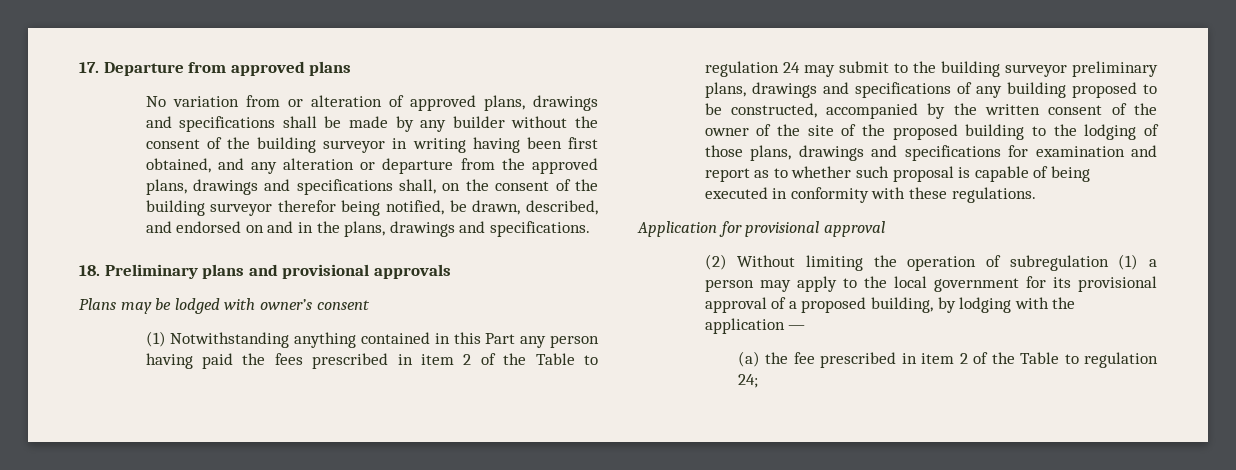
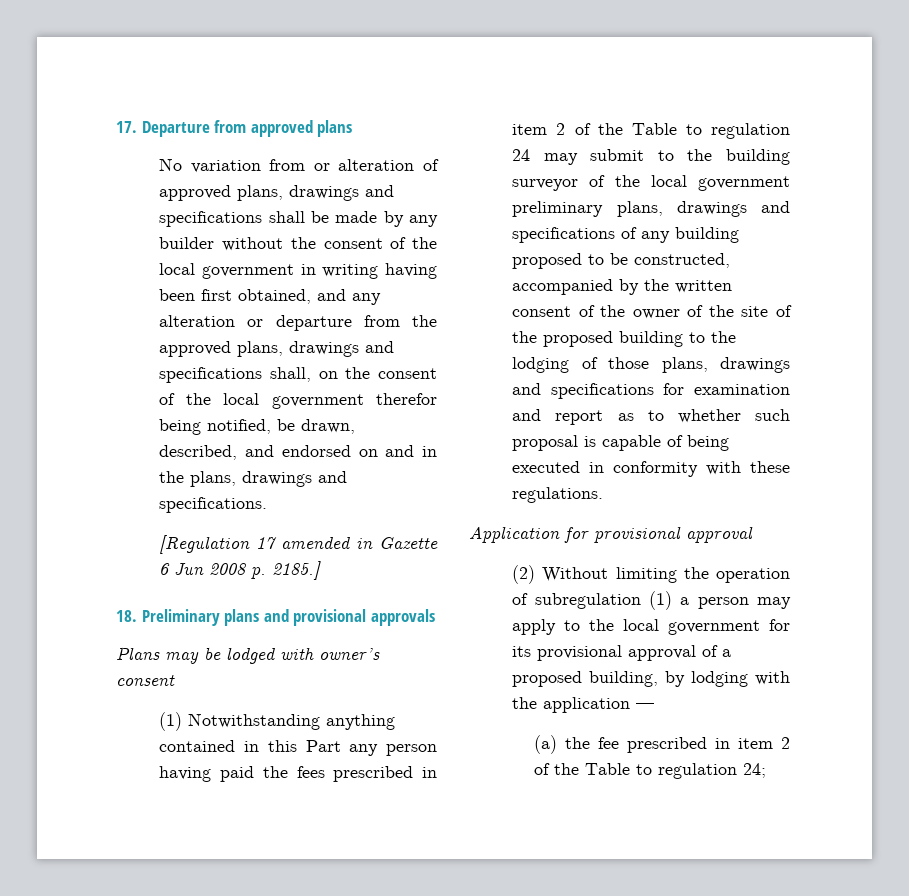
- No variation from or alteration of approved plans, drawings and specifications shall be made by any builder without the consent of the building surveyor in writing having been first obtained, and any alteration or departure from the approved plans, drawings and specifications shall, on the consent of the building surveyor therefor being notified, be drawn, described, and endorsed on and in the plans, drawings and specifications.
+ No variation from or alteration of approved plans, drawings and specifications shall be made by any builder without the consent of the local government in writing having been first obtained, and any alteration or departure from the approved plans, drawings and specifications shall, on the consent of the local government therefor being notified, be drawn, described, and endorsed on and in the plans, drawings and specifications.
+ [Regulation 17 amended in Gazette 6 Jun 2008 p. 2185.]
- (1) Notwithstanding anything contained in this Part any person having paid the fees prescribed in item 2 of the Table to regulation 24 may submit to the building surveyor preliminary plans, drawings and specifications of any building proposed to be constructed, accompanied by the written consent of the owner of the site of the proposed building to the lodging of those plans, drawings and specifications for examination and report as to whether such proposal is capable of being executed in conformity with these regulations.
+ (1) Notwithstanding anything contained in this Part any person having paid the fees prescribed in item 2 of the Table to regulation 24 may submit to the building surveyor of the local government preliminary plans, drawings and specifications of any building proposed to be constructed, accompanied by the written consent of the owner of the site of the proposed building to the lodging of those plans, drawings and specifications for examination and report as to whether such proposal is capable of being executed in conformity with these regulations.

